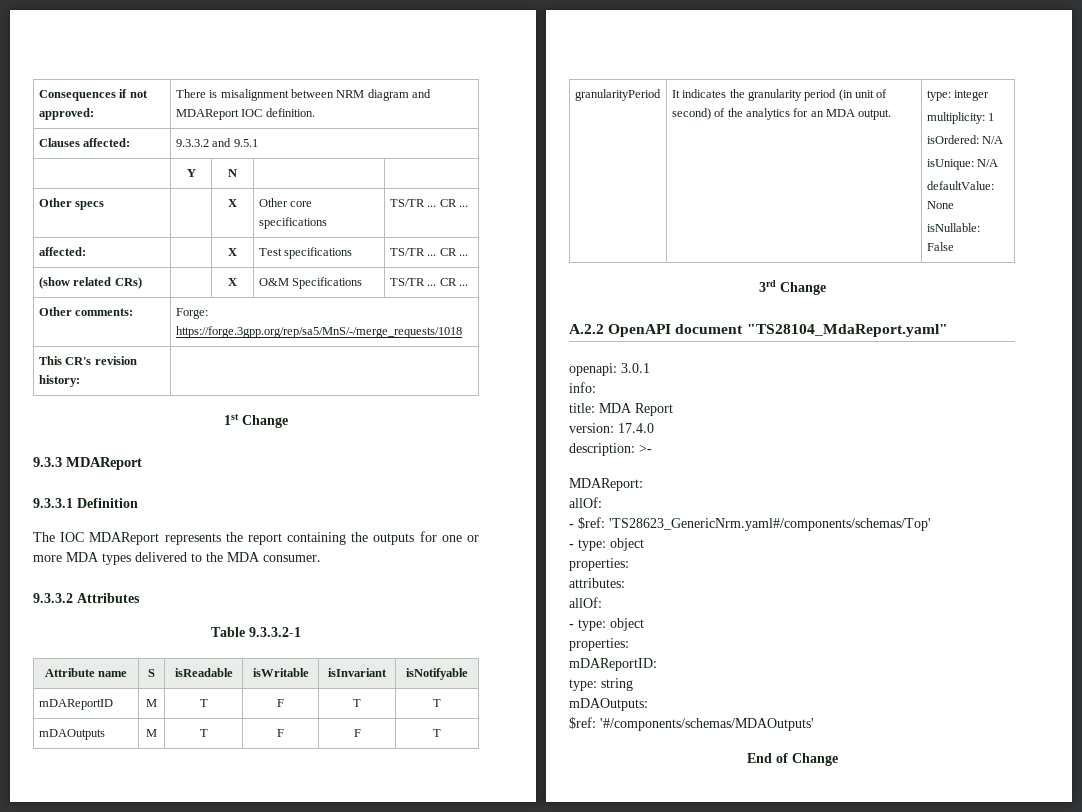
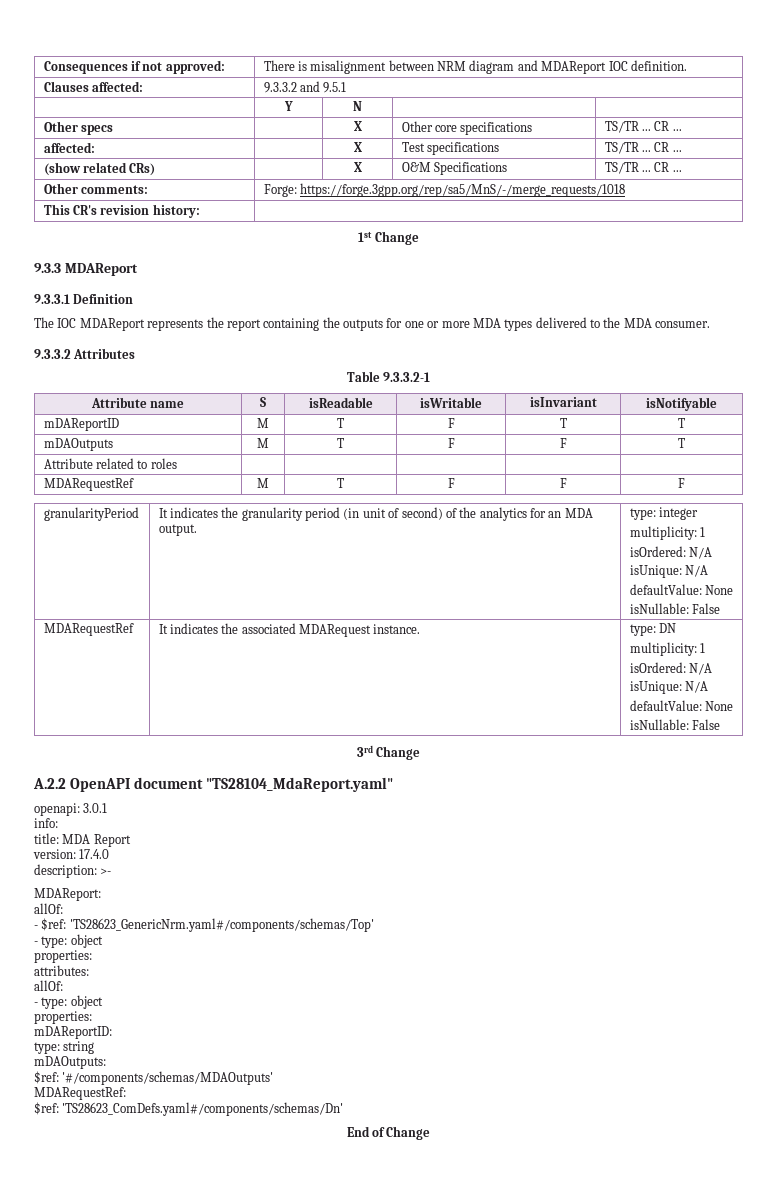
+ Attribute related to roles | | | | |
+ MDARequestRef | M | T | F | F | F
+ MDARequestRef | It indicates the associated MDARequest instance. | type: DN
+ multiplicity: 1
+ isOrdered: N/A
+ isUnique: N/A
+ defaultValue: None
+ isNullable: False
+ MDARequestRef:
+ $ref: 'TS28623_ComDefs.yaml#/components/schemas/Dn'

